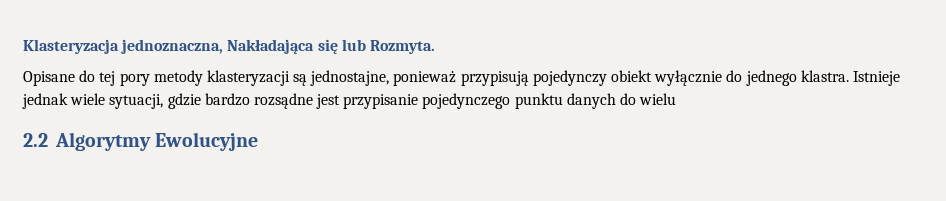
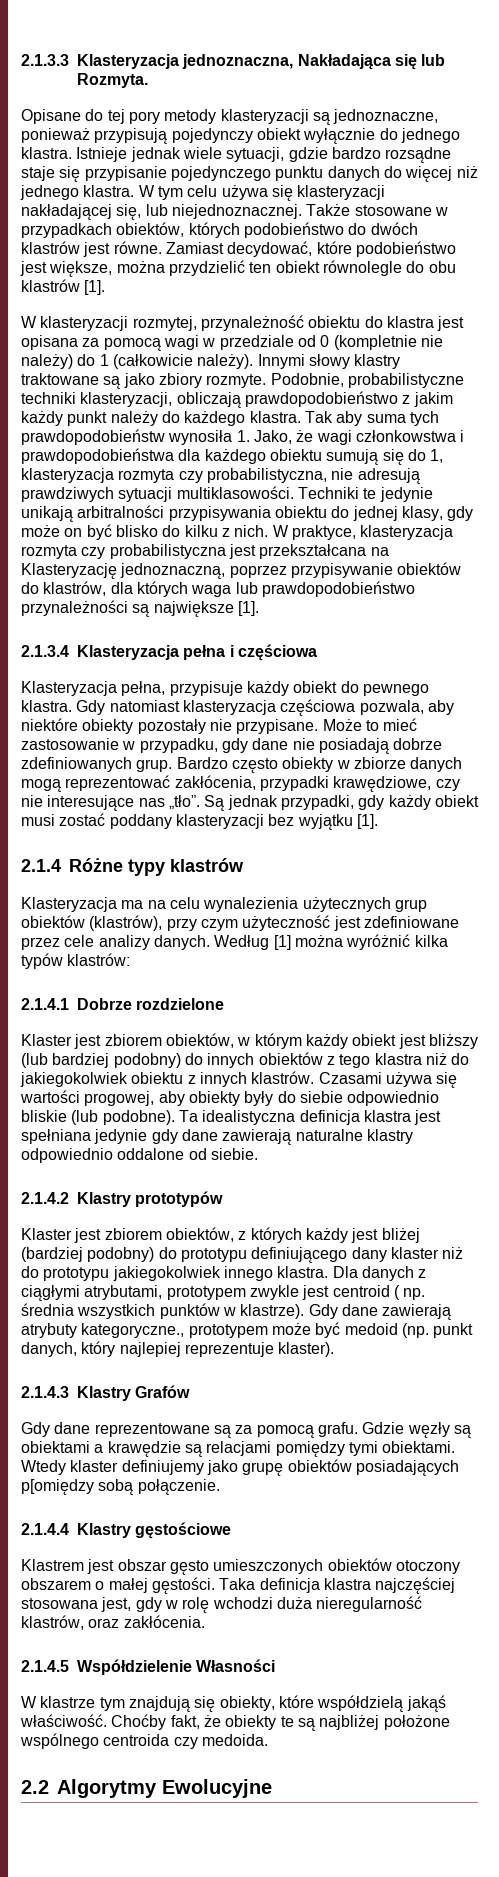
- Klasteryzacja jednoznaczna, Nakładająca się lub Rozmyta.
+ 2.1.3.3 Klasteryzacja jednoznaczna, Nakładająca się lub Rozmyta.
- Opisane do tej pory metody klasteryzacji są jednostajne, ponieważ przypisują pojedynczy obiekt wyłącznie do jednego klastra.
+ Opisane do tej pory metody klasteryzacji są jednoznaczne, ponieważ przypisują pojedynczy obiekt wyłącznie do jednego klastra.
- Istnieje jednak wiele sytuacji, gdzie bardzo rozsądne jest przypisanie pojedynczego punktu danych do wielu
+ Istnieje jednak wiele sytuacji, gdzie bardzo rozsądne staje się przypisanie pojedynczego punktu danych do więcej niż jednego klastra. W tym celu używa się klasteryzacji nakładającej się, lub niejednoznacznej. Także stosowane w przypadkach obiektów, których podobieństwo do dwóch klastrów jest równe. Zamiast decydować, które podobieństwo jest większe, można przydzielić ten obiekt równolegle do obu klastrów [1].
+ W klasteryzacji rozmytej, przynależność obiektu do klastra jest opisana za pomocą wagi w przedziale od 0 (kompletnie nie należy) do 1 (całkowicie należy). Innymi słowy klastry traktowane są jako zbiory rozmyte. Podobnie, probabilistyczne techniki klasteryzacji, obliczają prawdopodobieństwo z jakim każdy punkt należy do każdego klastra. Tak aby suma tych prawdopodobieństw wynosiła 1. Jako, że wagi członkowstwa i prawdopodobieństwa dla każdego obiektu sumują się do 1, klasteryzacja rozmyta czy probabilistyczna, nie adresują prawdziwych sytuacji multiklasowości. Techniki te jedynie unikają arbitralności przypisywania obiektu do jednej klasy, gdy może on być blisko do kilku z nich. W praktyce, klasteryzacja rozmyta czy probabilistyczna jest przekształcana na Klasteryzację jednoznaczną, poprzez przypisywanie obiektów do klastrów, dla których waga lub prawdopodobieństwo przynależności są największe [1].
+ 2.1.3.4 Klasteryzacja pełna i częściowa
+ Klasteryzacja pełna, przypisuje każdy obiekt do pewnego klastra. Gdy natomiast klasteryzacja częściowa pozwala, aby niektóre obiekty pozostały nie przypisane. Może to mieć zastosowanie w przypadku, gdy dane nie posiadają dobrze zdefiniowanych grup. Bardzo często obiekty w zbiorze danych mogą reprezentować zakłócenia, przypadki krawędziowe, czy nie interesujące nas „tło”. Są jednak przypadki, gdy każdy obiekt musi zostać poddany klasteryzacji bez wyjątku [1].
+ 2.1.4 Różne typy klastrów
+ Klasteryzacja ma na celu wynalezienia użytecznych grup obiektów (klastrów), przy czym użyteczność jest zdefiniowane przez cele analizy danych. Według [1] można wyróżnić kilka typów klastrów:
+ 2.1.4.1 Dobrze rozdzielone
+ Klaster jest zbiorem obiektów, w którym każdy obiekt jest bliższy (lub bardziej podobny) do innych obiektów z tego klastra niż do jakiegokolwiek obiektu z innych klastrów. Czasami używa się wartości progowej, aby obiekty były do siebie odpowiednio bliskie (lub podobne). Ta idealistyczna definicja klastra jest spełniana jedynie gdy dane zawierają naturalne klastry odpowiednio oddalone od siebie.
+ 2.1.4.2 Klastry prototypów
+ Klaster jest zbiorem obiektów, z których każdy jest bliżej (bardziej podobny) do prototypu definiującego dany klaster niż do prototypu jakiegokolwiek innego klastra. Dla danych z ciągłymi atrybutami, prototypem zwykle jest centroid ( np. średnia wszystkich punktów w klastrze). Gdy dane zawierają atrybuty kategoryczne., prototypem może być medoid (np. punkt danych, który najlepiej reprezentuje klaster).
+ 2.1.4.3 Klastry Grafów
+ Gdy dane reprezentowane są za pomocą grafu. Gdzie węzły są obiektami a krawędzie są relacjami pomiędzy tymi obiektami. Wtedy klaster definiujemy jako grupę obiektów posiadających p[omiędzy sobą połączenie.
+ 2.1.4.4 Klastry gęstościowe
+ Klastrem jest obszar gęsto umieszczonych obiektów otoczony obszarem o małej gęstości. Taka definicja klastra najczęściej stosowana jest, gdy w rolę wchodzi duża nieregularność klastrów, oraz zakłócenia.
+ 2.1.4.5 Współdzielenie Własności
+ W klastrze tym znajdują się obiekty, które współdzielą jakąś właściwość. Choćby fakt, że obiekty te są najbliżej położone wspólnego centroida czy medoida.

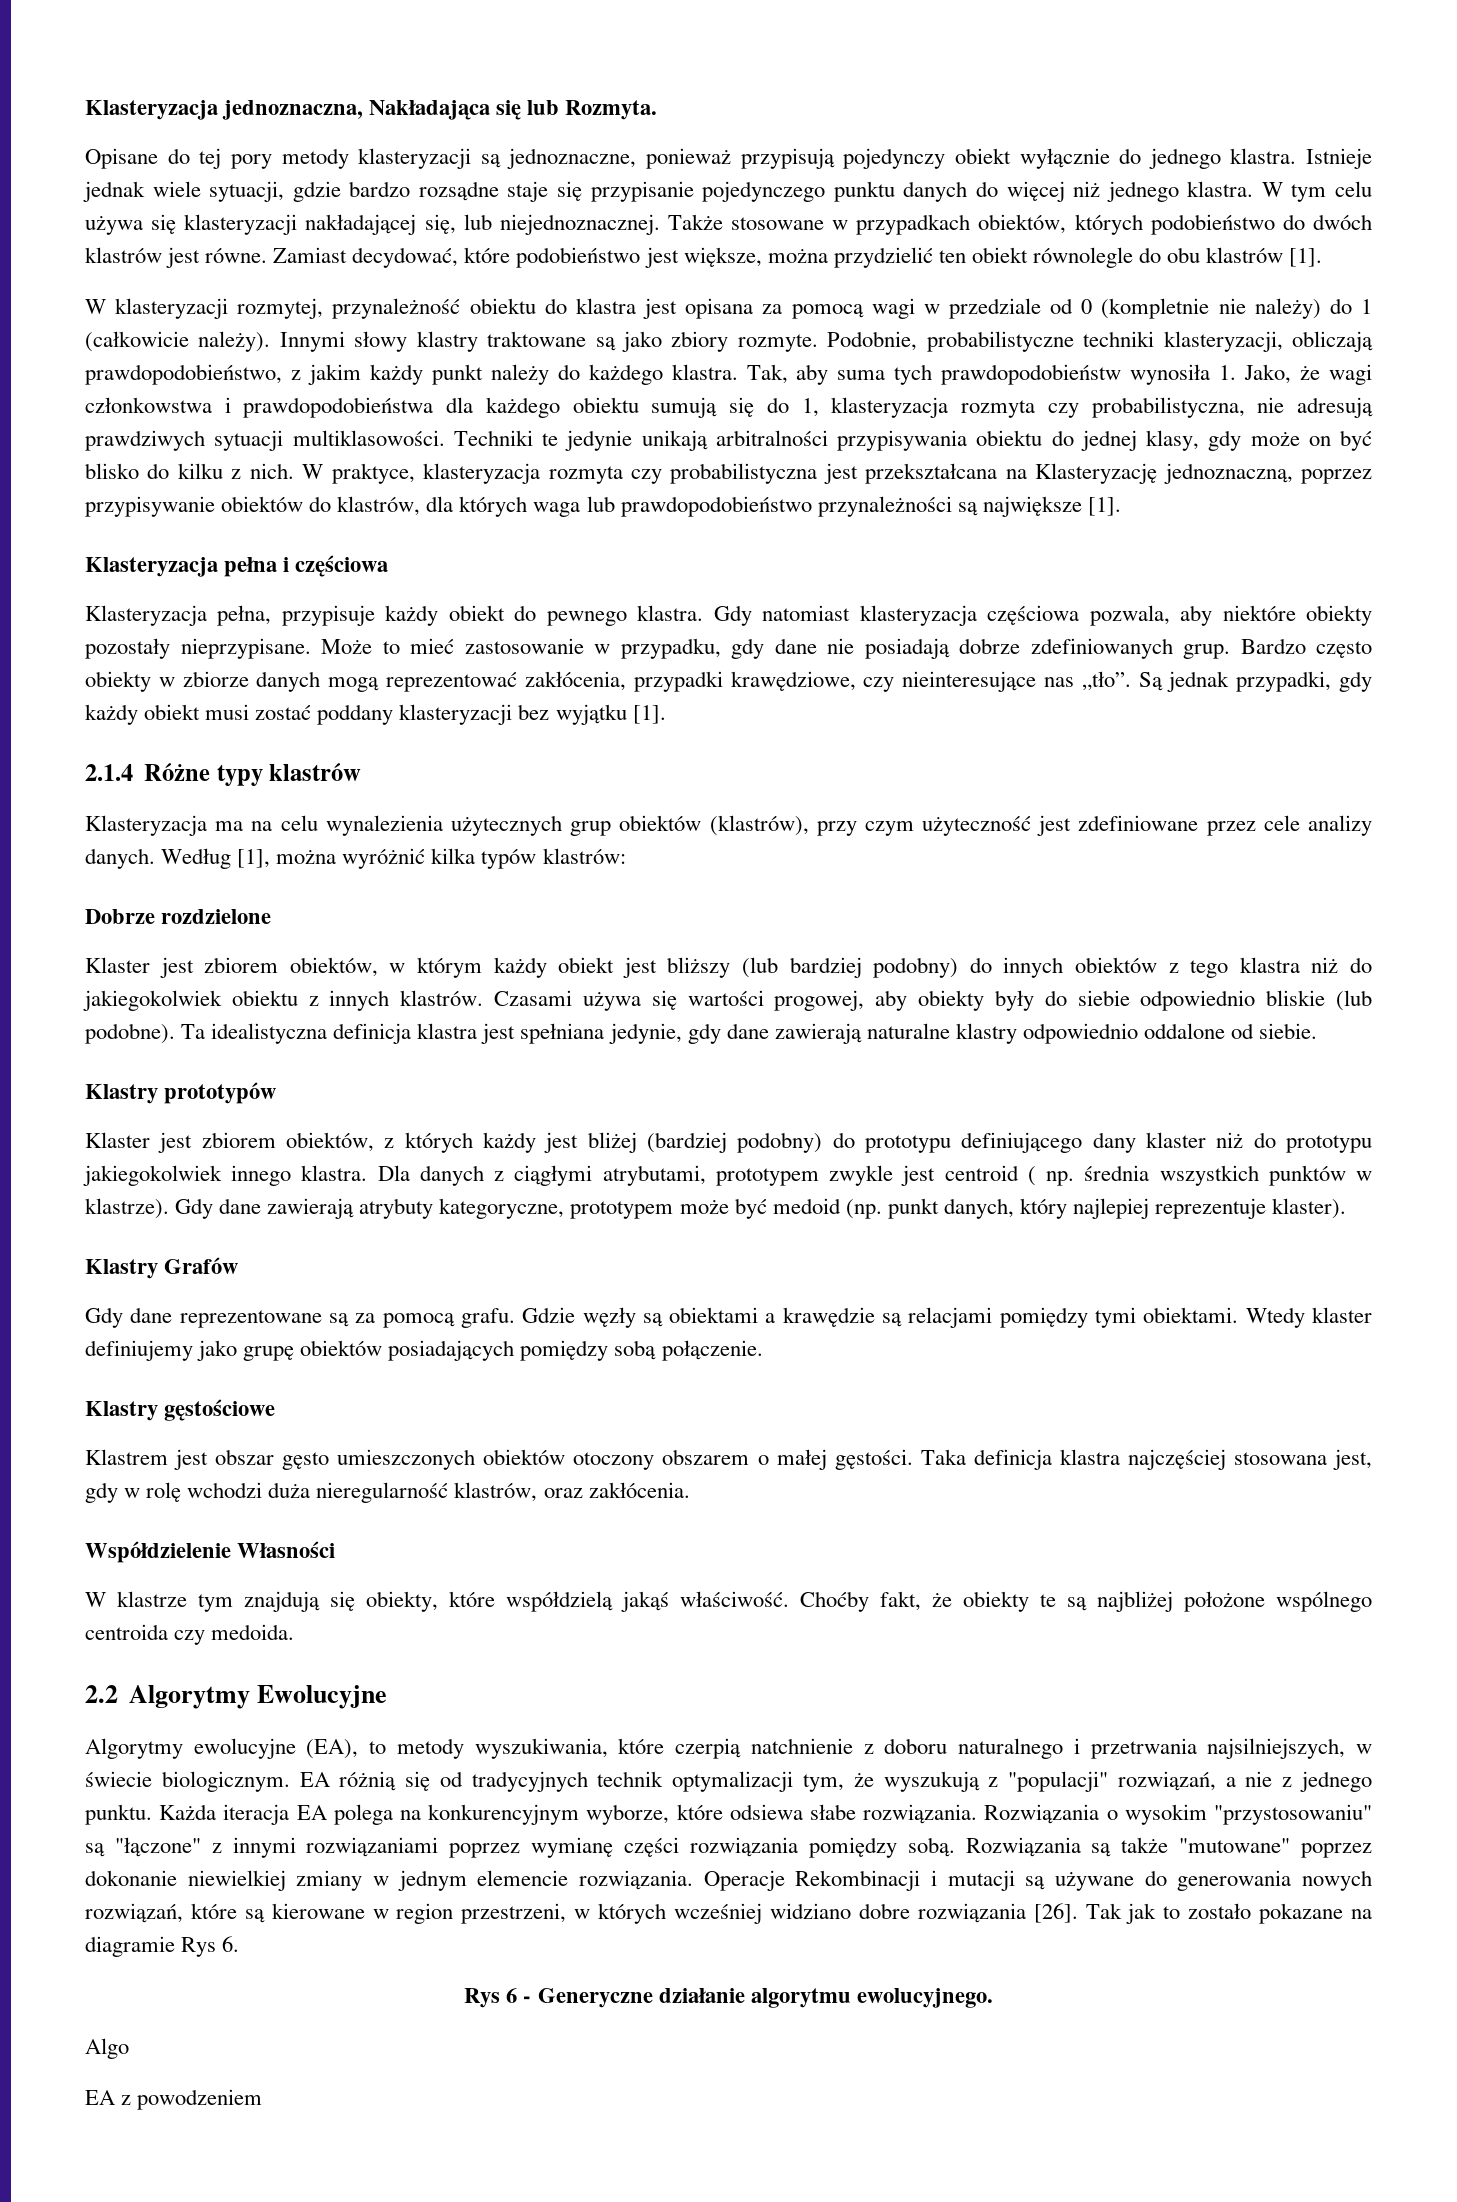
- 2.1.3.3 Klasteryzacja jednoznaczna, Nakładająca się lub Rozmyta.
+ Klasteryzacja jednoznaczna, Nakładająca się lub Rozmyta.
- Podobnie, probabilistyczne techniki klasteryzacji, obliczają prawdopodobieństwo z jakim każdy punkt należy do każdego klastra.
+ Podobnie, probabilistyczne techniki klasteryzacji, obliczają prawdopodobieństwo, z jakim każdy punkt należy do każdego klastra.
- Tak aby suma tych prawdopodobieństw wynosiła 1. Jako, że wagi członkowstwa i prawdopodobieństwa dla każdego obiektu sumują się do 1, klasteryzacja rozmyta czy probabilistyczna, nie adresują prawdziwych sytuacji multiklasowości.
+ Tak, aby suma tych prawdopodobieństw wynosiła 1. Jako, że wagi członkowstwa i prawdopodobieństwa dla każdego obiektu sumują się do 1, klasteryzacja rozmyta czy probabilistyczna, nie adresują prawdziwych sytuacji multiklasowości.
- 2.1.3.4 Klasteryzacja pełna i częściowa
+ Klasteryzacja pełna i częściowa
- Gdy natomiast klasteryzacja częściowa pozwala, aby niektóre obiekty pozostały nie przypisane.
+ Gdy natomiast klasteryzacja częściowa pozwala, aby niektóre obiekty pozostały nieprzypisane.
- Bardzo często obiekty w zbiorze danych mogą reprezentować zakłócenia, przypadki krawędziowe, czy nie interesujące nas „tło”.
+ Bardzo często obiekty w zbiorze danych mogą reprezentować zakłócenia, przypadki krawędziowe, czy nieinteresujące nas „tło”.
- Według [1] można wyróżnić kilka typów klastrów:
+ Według [1], można wyróżnić kilka typów klastrów:
- 2.1.4.1 Dobrze rozdzielone
+ Dobrze rozdzielone
- Ta idealistyczna definicja klastra jest spełniana jedynie gdy dane zawierają naturalne klastry odpowiednio oddalone od siebie.
+ Ta idealistyczna definicja klastra jest spełniana jedynie, gdy dane zawierają naturalne klastry odpowiednio oddalone od siebie.
- 2.1.4.2 Klastry prototypów
+ Klastry prototypów
- Gdy dane zawierają atrybuty kategoryczne., prototypem może być medoid (np. punkt danych, który najlepiej reprezentuje klaster).
+ Gdy dane zawierają atrybuty kategoryczne, prototypem może być medoid (np. punkt danych, który najlepiej reprezentuje klaster).
- 2.1.4.3 Klastry Grafów
+ Klastry Grafów
- Wtedy klaster definiujemy jako grupę obiektów posiadających p[omiędzy sobą połączenie.
+ Wtedy klaster definiujemy jako grupę obiektów posiadających pomiędzy sobą połączenie.
- 2.1.4.4 Klastry gęstościowe
+ Klastry gęstościowe
- 2.1.4.5 Współdzielenie Własności
+ Współdzielenie Własności
+ Algorytmy ewolucyjne (EA), to metody wyszukiwania, które czerpią natchnienie z doboru naturalnego i przetrwania najsilniejszych, w świecie biologicznym. EA różnią się od tradycyjnych technik optymalizacji tym, że wyszukują z "populacji" rozwiązań, a nie z jednego punktu. Każda iteracja EA polega na konkurencyjnym wyborze, które odsiewa słabe rozwiązania. Rozwiązania o wysokim "przystosowaniu" są "łączone" z innymi rozwiązaniami poprzez wymianę części rozwiązania pomiędzy sobą. Rozwiązania są także "mutowane" poprzez dokonanie niewielkiej zmiany w jednym elemencie rozwiązania. Operacje Rekombinacji i mutacji są używane do generowania nowych rozwiązań, które są kierowane w region przestrzeni, w których wcześniej widziano dobre rozwiązania [26]. Tak jak to zostało pokazane na diagramie Rys 6.
+ Rys 6 - Generyczne działanie algorytmu ewolucyjnego.
+ Algo
+ EA z powodzeniem

